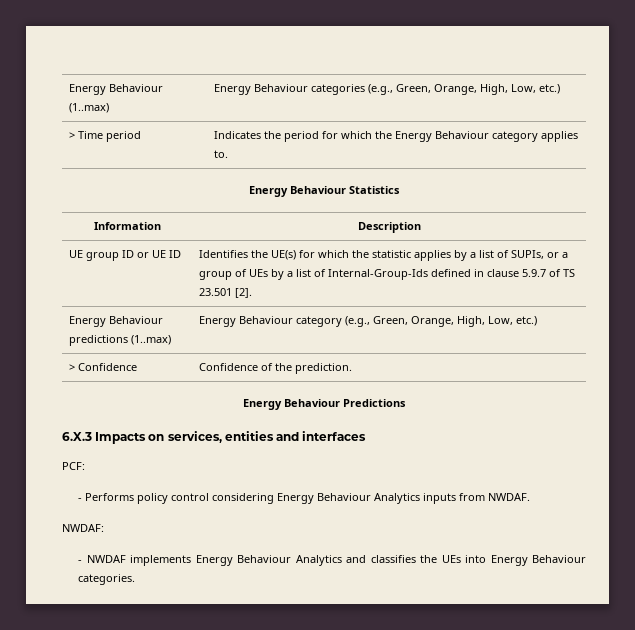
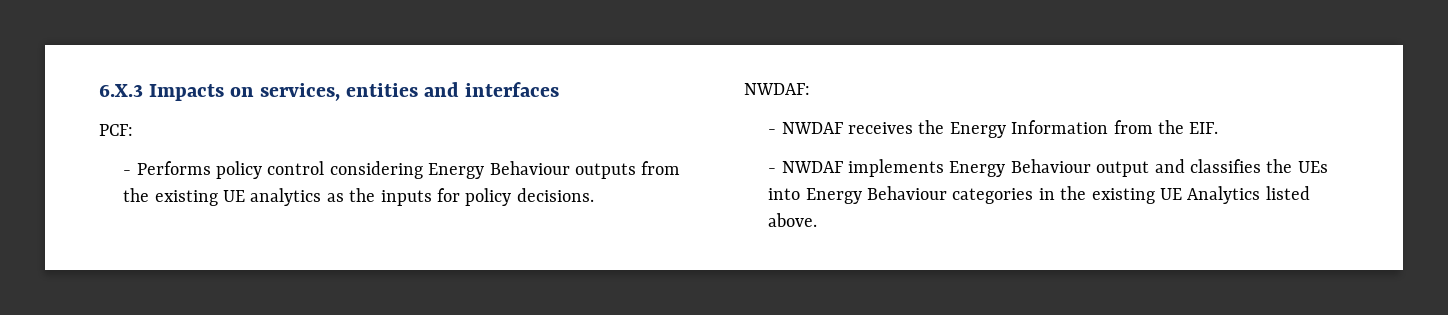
- Energy Behaviour (1..max) | Energy Behaviour categories (e.g., Green, Orange, High, Low, etc.)
- > Time period | Indicates the period for which the Energy Behaviour category applies to.
- Energy Behaviour Statistics
- Information | Description
- UE group ID or UE ID | Identifies the UE(s) for which the statistic applies by a list of SUPIs, or a group of UEs by a list of Internal-Group-Ids defined in clause 5.9.7 of TS 23.501 [2].
- Energy Behaviour predictions (1..max) | Energy Behaviour category (e.g., Green, Orange, High, Low, etc.)
- > Confidence | Confidence of the prediction.
- Energy Behaviour Predictions
- - Performs policy control considering Energy Behaviour Analytics inputs from NWDAF.
+ - Performs policy control considering Energy Behaviour outputs from the existing UE analytics as the inputs for policy decisions.
  NWDAF:
+ - NWDAF receives the Energy Information from the EIF.
- - NWDAF implements Energy Behaviour Analytics and classifies the UEs into Energy Behaviour categories.
+ - NWDAF implements Energy Behaviour output and classifies the UEs into Energy Behaviour categories in the existing UE Analytics listed above.

